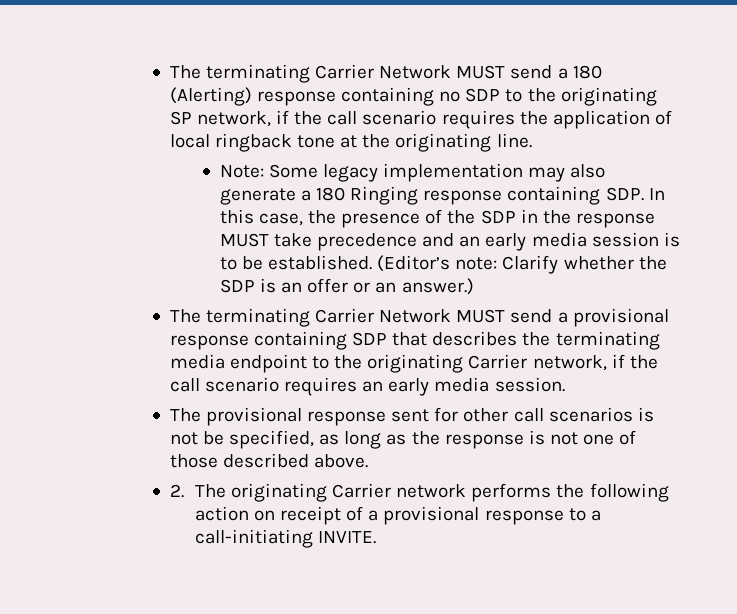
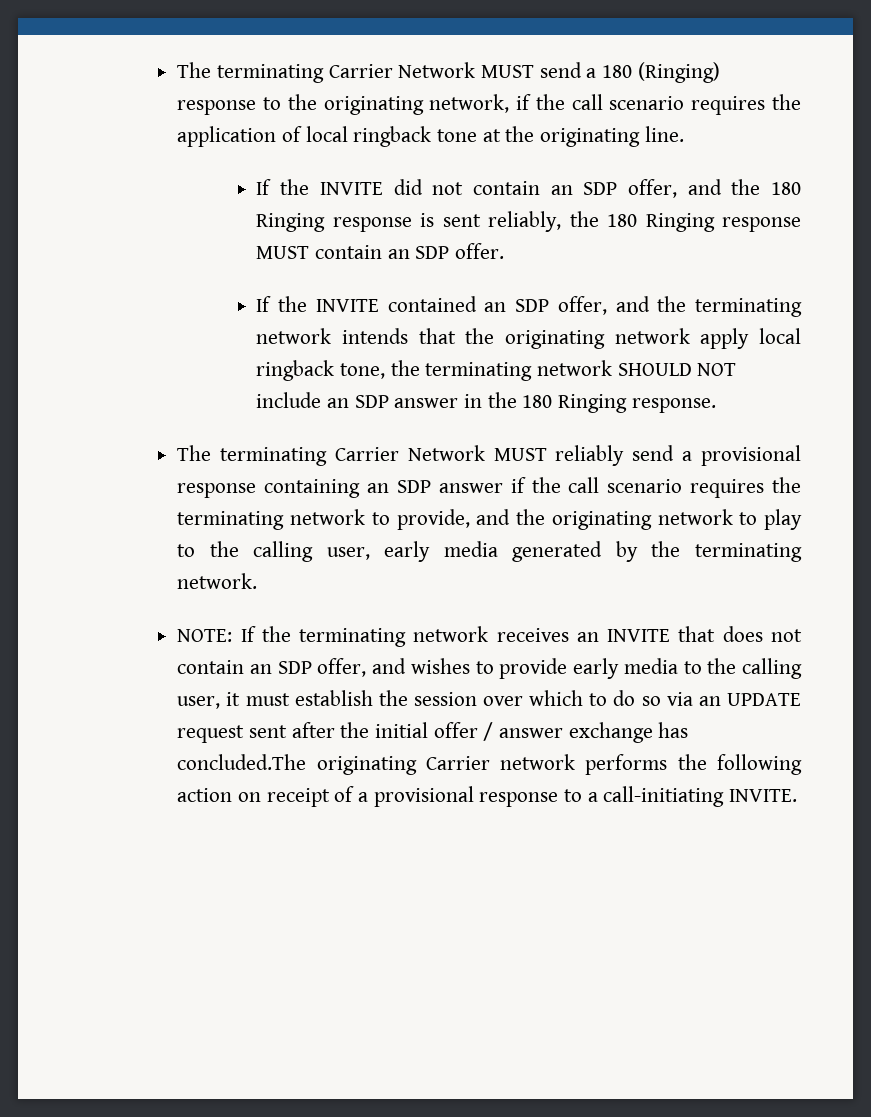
- The terminating Carrier Network MUST send a 180 (Alerting) response containing no SDP to the originating SP network, if the call scenario requires the application of local ringback tone at the originating line.
+ The terminating Carrier Network MUST send a 180 (Ringing) response to the originating network, if the call scenario requires the application of local ringback tone at the originating line.
- Note: Some legacy implementation may also generate a 180 Ringing response containing SDP. In this case, the presence of the SDP in the response MUST take precedence and an early media session is to be established. (Editor’s note: Clarify whether the SDP is an offer or an answer.)
- The terminating Carrier Network MUST send a provisional response containing SDP that describes the terminating media endpoint to the originating Carrier network, if the call scenario requires an early media session.
- The provisional response sent for other call scenarios is not be specified, as long as the response is not one of those described above.
- 2. The originating Carrier network performs the following action on receipt of a provisional response to a call-initiating INVITE.
+ If the INVITE did not contain an SDP offer, and the 180 Ringing response is sent reliably, the 180 Ringing response MUST contain an SDP offer.
+ If the INVITE contained an SDP offer, and the terminating network intends that the originating network apply local ringback tone, the terminating network SHOULD NOT include an SDP answer in the 180 Ringing response.
+ The terminating Carrier Network MUST reliably send a provisional response containing an SDP answer if the call scenario requires the terminating network to provide, and the originating network to play to the calling user, early media generated by the terminating network.
+ NOTE: If the terminating network receives an INVITE that does not contain an SDP offer, and wishes to provide early media to the calling user, it must establish the session over which to do so via an UPDATE request sent after the initial offer / answer exchange has concluded.The originating Carrier network performs the following action on receipt of a provisional response to a call-initiating INVITE.

